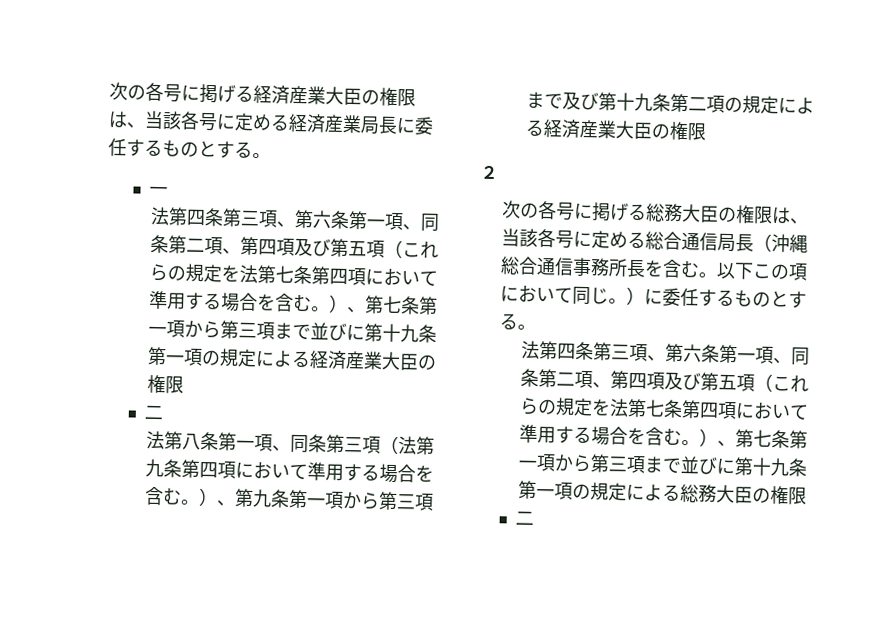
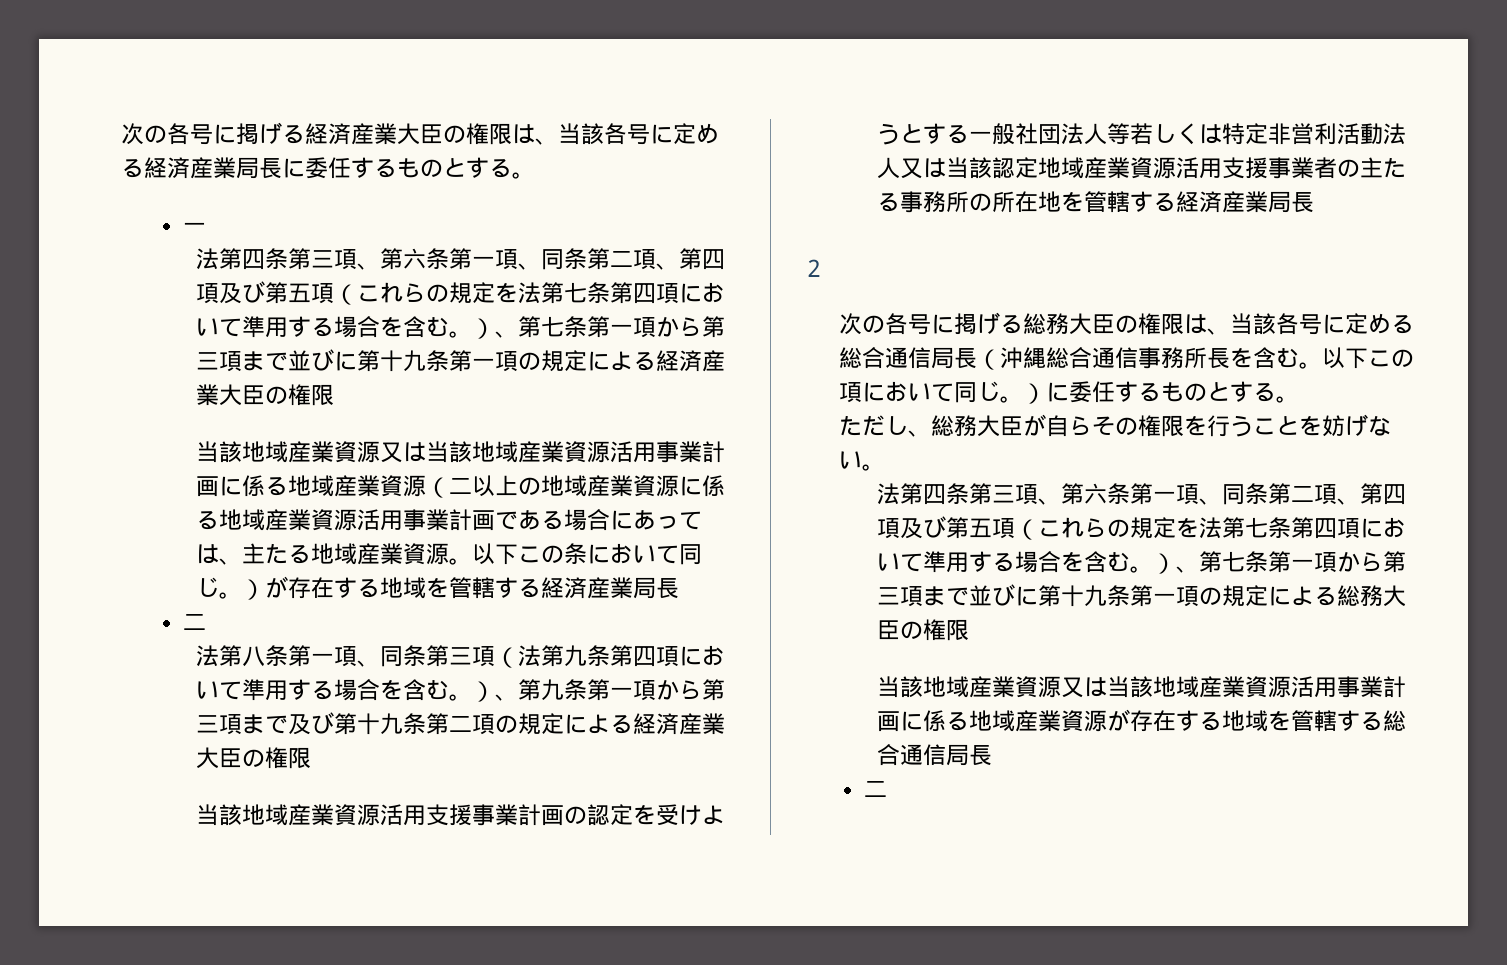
+ 当該地域産業資源又は当該地域産業資源活用事業計画に係る地域産業資源（二以上の地域産業資源に係る地域産業資源活用事業計画である場合にあっては、主たる地域産業資源。以下この条において同じ。）が存在する地域を管轄する経済産業局長
+ 当該地域産業資源活用支援事業計画の認定を受けようとする一般社団法人等若しくは特定非営利活動法人又は当該認定地域産業資源活用支援事業者の主たる事務所の所在地を管轄する経済産業局長
+ ただし、総務大臣が自らその権限を行うことを妨げない。
+ 当該地域産業資源又は当該地域産業資源活用事業計画に係る地域産業資源が存在する地域を管轄する総合通信局長

